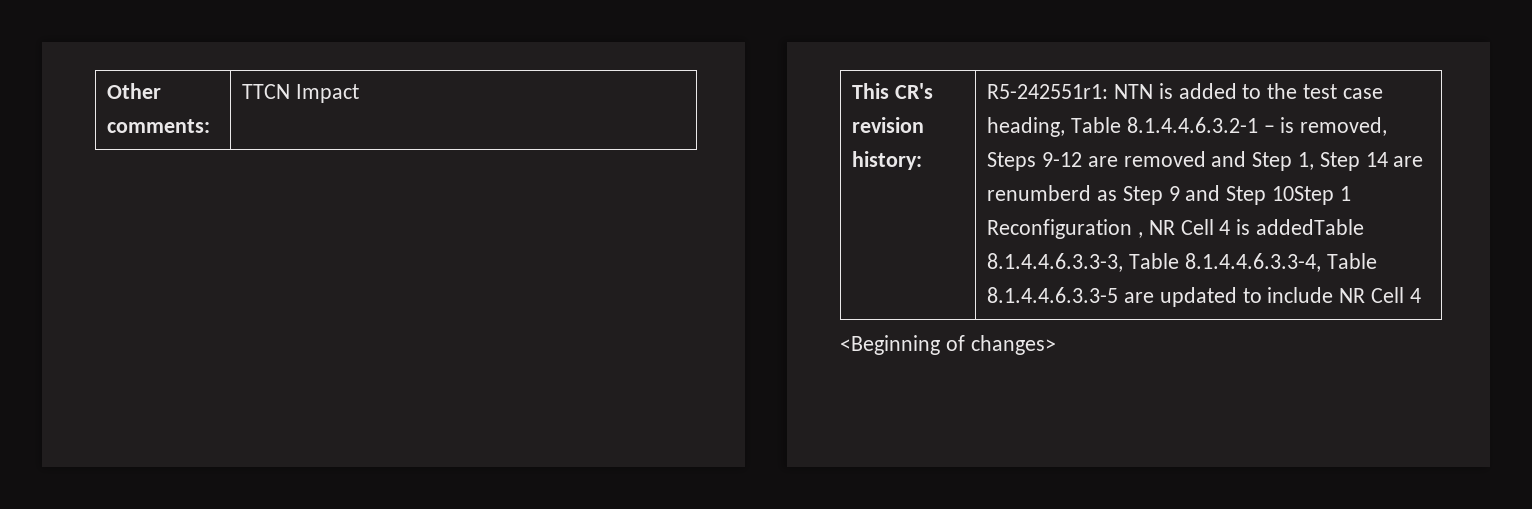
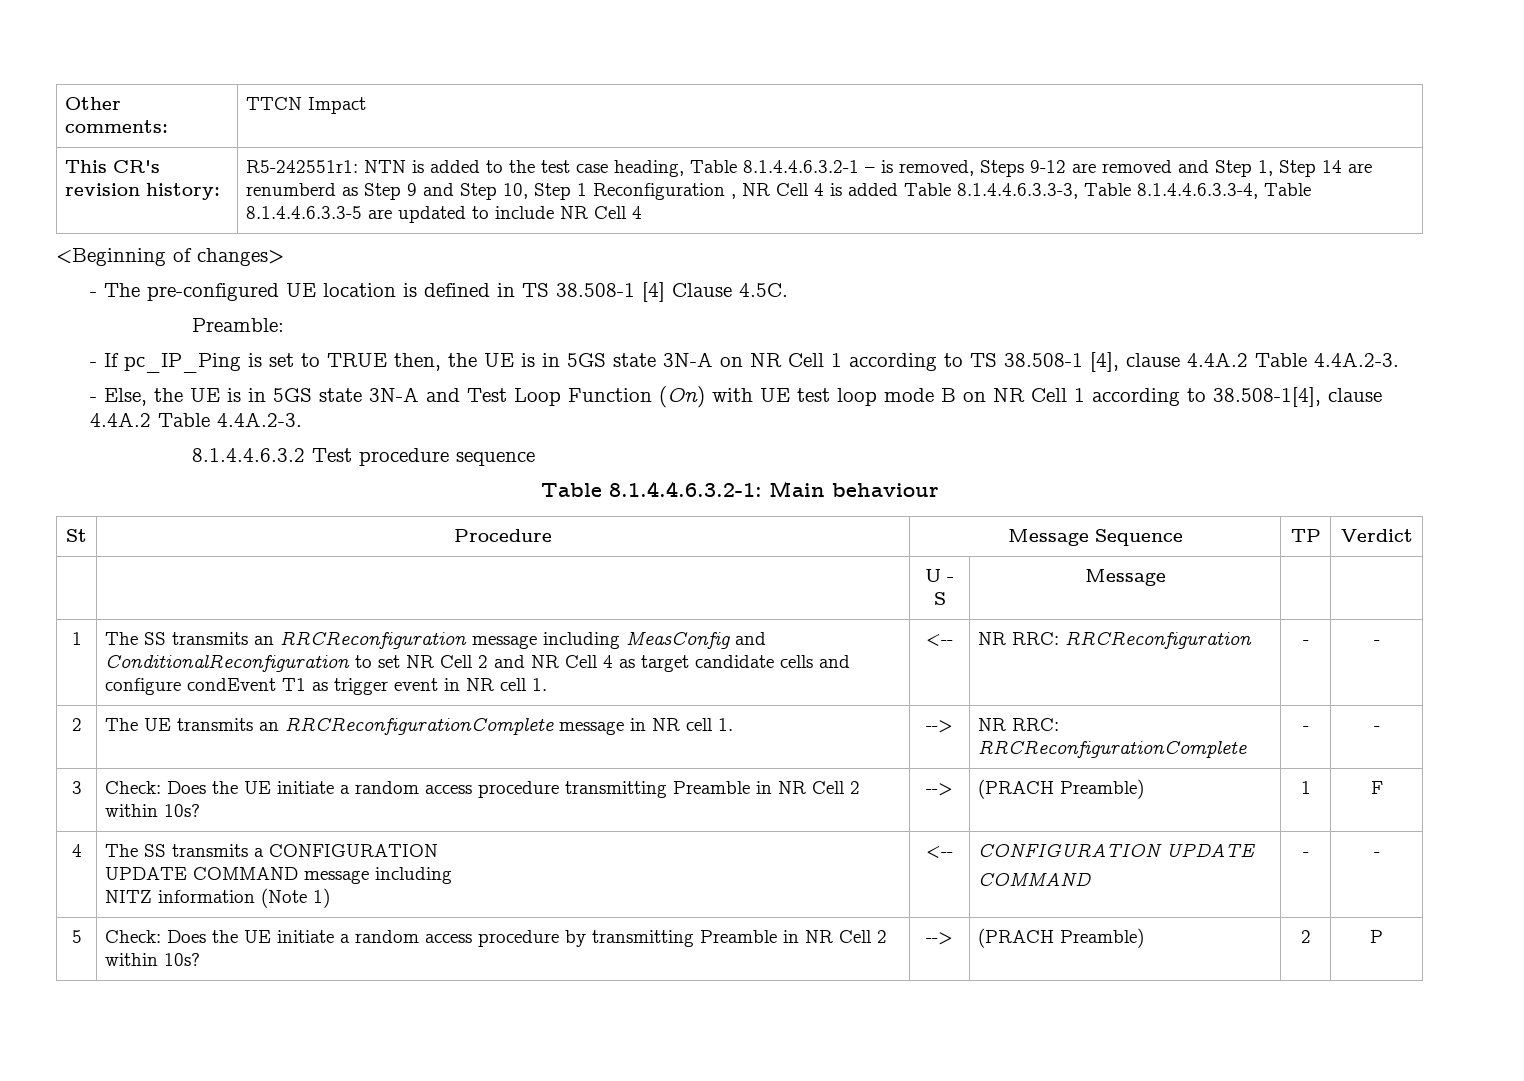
- R5-242551r1: NTN is added to the test case heading, Table 8.1.4.4.6.3.2-1 – is removed, Steps 9-12 are removed and Step 1, Step 14 are renumberd as Step 9 and Step 10Step 1 Reconfiguration , NR Cell 4 is addedTable 8.1.4.4.6.3.3-3, Table 8.1.4.4.6.3.3-4, Table 8.1.4.4.6.3.3-5 are updated to include NR Cell 4
+ R5-242551r1: NTN is added to the test case heading, Table 8.1.4.4.6.3.2-1 – is removed, Steps 9-12 are removed and Step 1, Step 14 are renumberd as Step 9 and Step 10, Step 1 Reconfiguration , NR Cell 4 is added Table 8.1.4.4.6.3.3-3, Table 8.1.4.4.6.3.3-4, Table 8.1.4.4.6.3.3-5 are updated to include NR Cell 4
+ - The pre-configured UE location is defined in TS 38.508-1 [4] Clause 4.5C.
+ Preamble:
+ - If pc_IP_Ping is set to TRUE then, the UE is in 5GS state 3N-A on NR Cell 1 according to TS 38.508-1 [4], clause 4.4A.2 Table 4.4A.2-3.
+ - Else, the UE is in 5GS state 3N-A and Test Loop Function (On) with UE test loop mode B on NR Cell 1 according to 38.508-1[4], clause 4.4A.2 Table 4.4A.2-3.
+ 8.1.4.4.6.3.2 Test procedure sequence
+ Table 8.1.4.4.6.3.2-1: Main behaviour
+ St | Procedure | Message Sequence | TP | Verdict
+ | | U - S | Message | |
+ 1 | The SS transmits an RRCReconfiguration message including MeasConfig and ConditionalReconfiguration to set NR Cell 2 and NR Cell 4 as target candidate cells and configure condEvent T1 as trigger event in NR cell 1. | <-- | NR RRC: RRCReconfiguration | - | -
+ 2 | The UE transmits an RRCReconfigurationComplete message in NR cell 1. | --> | NR RRC: RRCReconfigurationComplete | - | -
+ 3 | Check: Does the UE initiate a random access procedure transmitting Preamble in NR Cell 2 within 10s? | --> | (PRACH Preamble) | 1 | F
+ 4 | The SS transmits a CONFIGURATION
+ UPDATE COMMAND message including
+ NITZ information (Note 1) | <-- | CONFIGURATION UPDATE
+ COMMAND | - | -
+ 5 | Check: Does the UE initiate a random access procedure by transmitting Preamble in NR Cell 2 within 10s? | --> | (PRACH Preamble) | 2 | P

